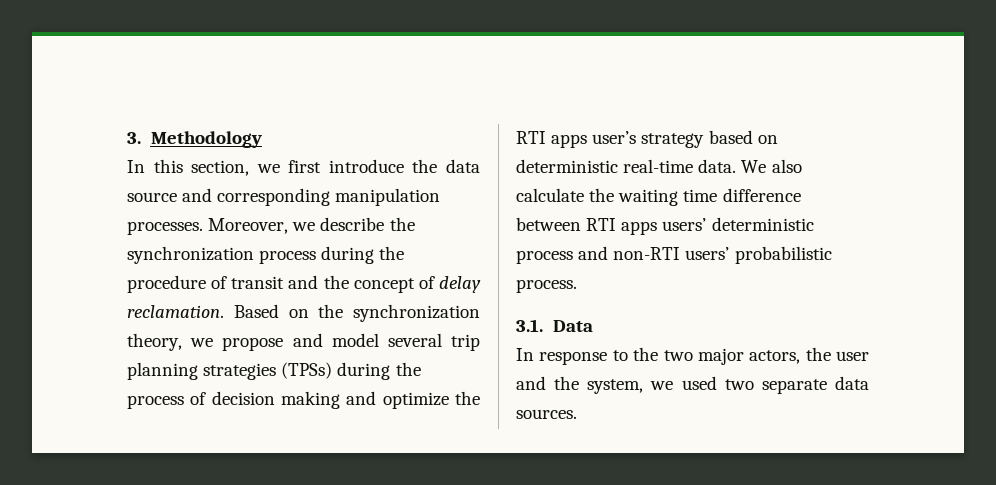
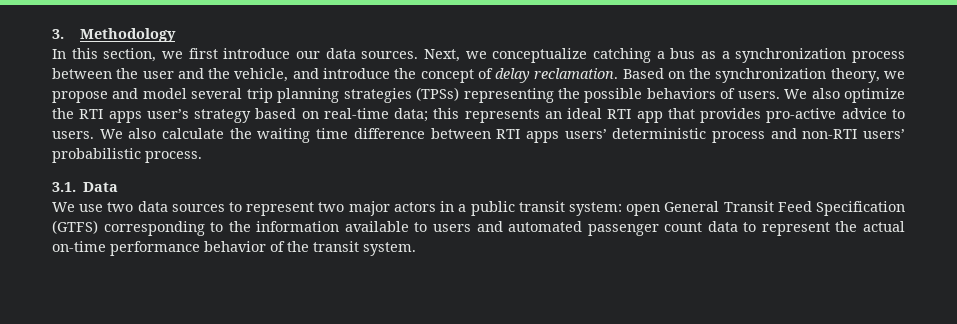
- In this section, we first introduce the data source and corresponding manipulation processes. Moreover, we describe the synchronization process during the procedure of transit and the concept of delay reclamation.
+ In this section, we first introduce our data sources. Next, we conceptualize catching a bus as a synchronization process between the user and the vehicle, and introduce the concept of delay reclamation.
- Based on the synchronization theory, we propose and model several trip planning strategies (TPSs) during the process of decision making and optimize the RTI apps user’s strategy based on deterministic real-time data.
+ Based on the synchronization theory, we propose and model several trip planning strategies (TPSs) representing the possible behaviors of users. We also optimize the RTI apps user’s strategy based on real-time data; this represents an ideal RTI app that provides pro-active advice to users.
- In response to the two major actors, the user and the system, we used two separate data sources.
+ We use two data sources to represent two major actors in a public transit system: open General Transit Feed Specification (GTFS) corresponding to the information available to users and automated passenger count data to represent the actual on-time performance behavior of the transit system.

